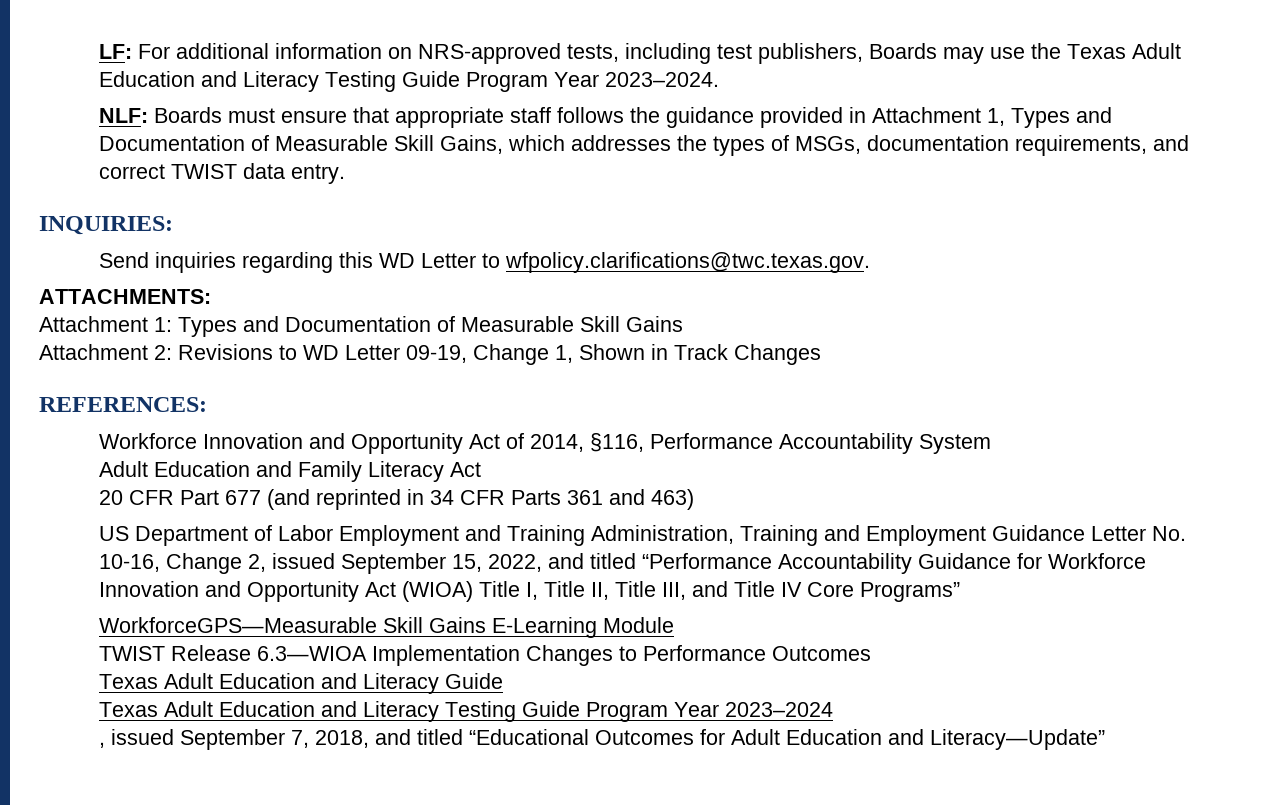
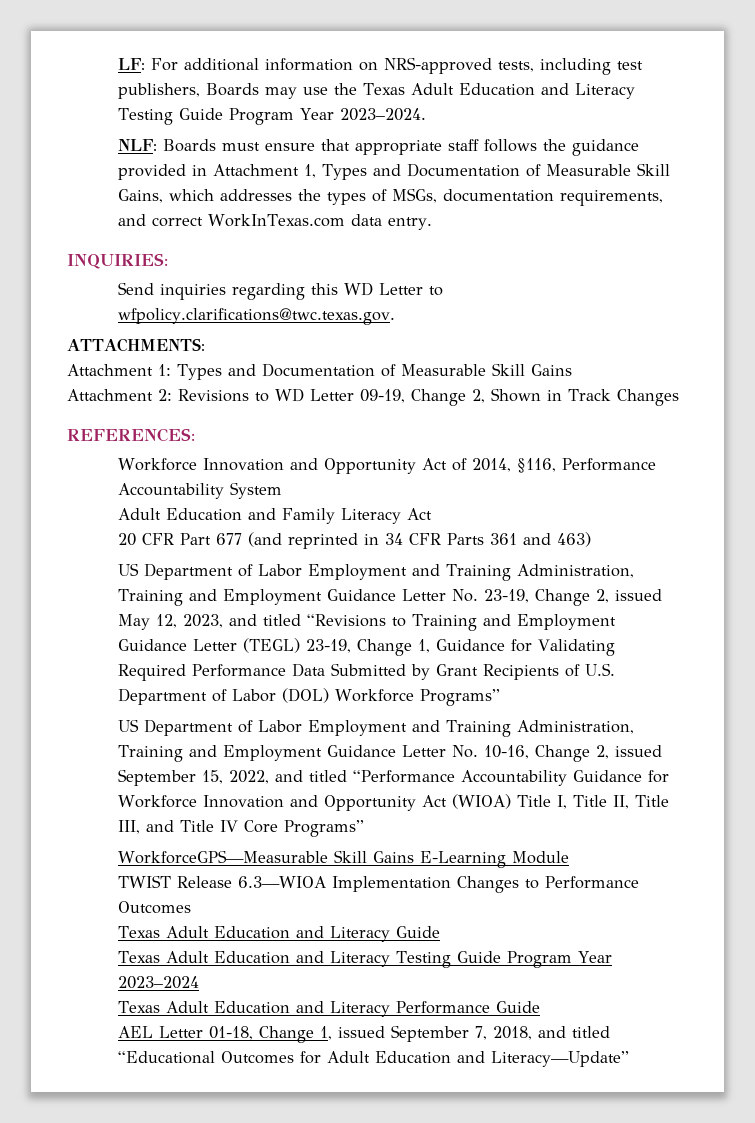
- NLF: Boards must ensure that appropriate staff follows the guidance provided in Attachment 1, Types and Documentation of Measurable Skill Gains, which addresses the types of MSGs, documentation requirements, and correct TWIST data entry.
+ NLF: Boards must ensure that appropriate staff follows the guidance provided in Attachment 1, Types and Documentation of Measurable Skill Gains, which addresses the types of MSGs, documentation requirements, and correct WorkInTexas.com data entry.
- Attachment 2: Revisions to WD Letter 09-19, Change 1, Shown in Track Changes
+ Attachment 2: Revisions to WD Letter 09-19, Change 2, Shown in Track Changes
+ US Department of Labor Employment and Training Administration, Training and Employment Guidance Letter No. 23-19, Change 2, issued May 12, 2023, and titled “Revisions to Training and Employment Guidance Letter (TEGL) 23-19, Change 1, Guidance for Validating Required Performance Data Submitted by Grant Recipients of U.S. Department of Labor (DOL) Workforce Programs”
- , issued September 7, 2018, and titled “Educational Outcomes for Adult Education and Literacy—Update”
+ Texas Adult Education and Literacy Performance Guide
+ AEL Letter 01-18, Change 1, issued September 7, 2018, and titled “Educational Outcomes for Adult Education and Literacy—Update”

